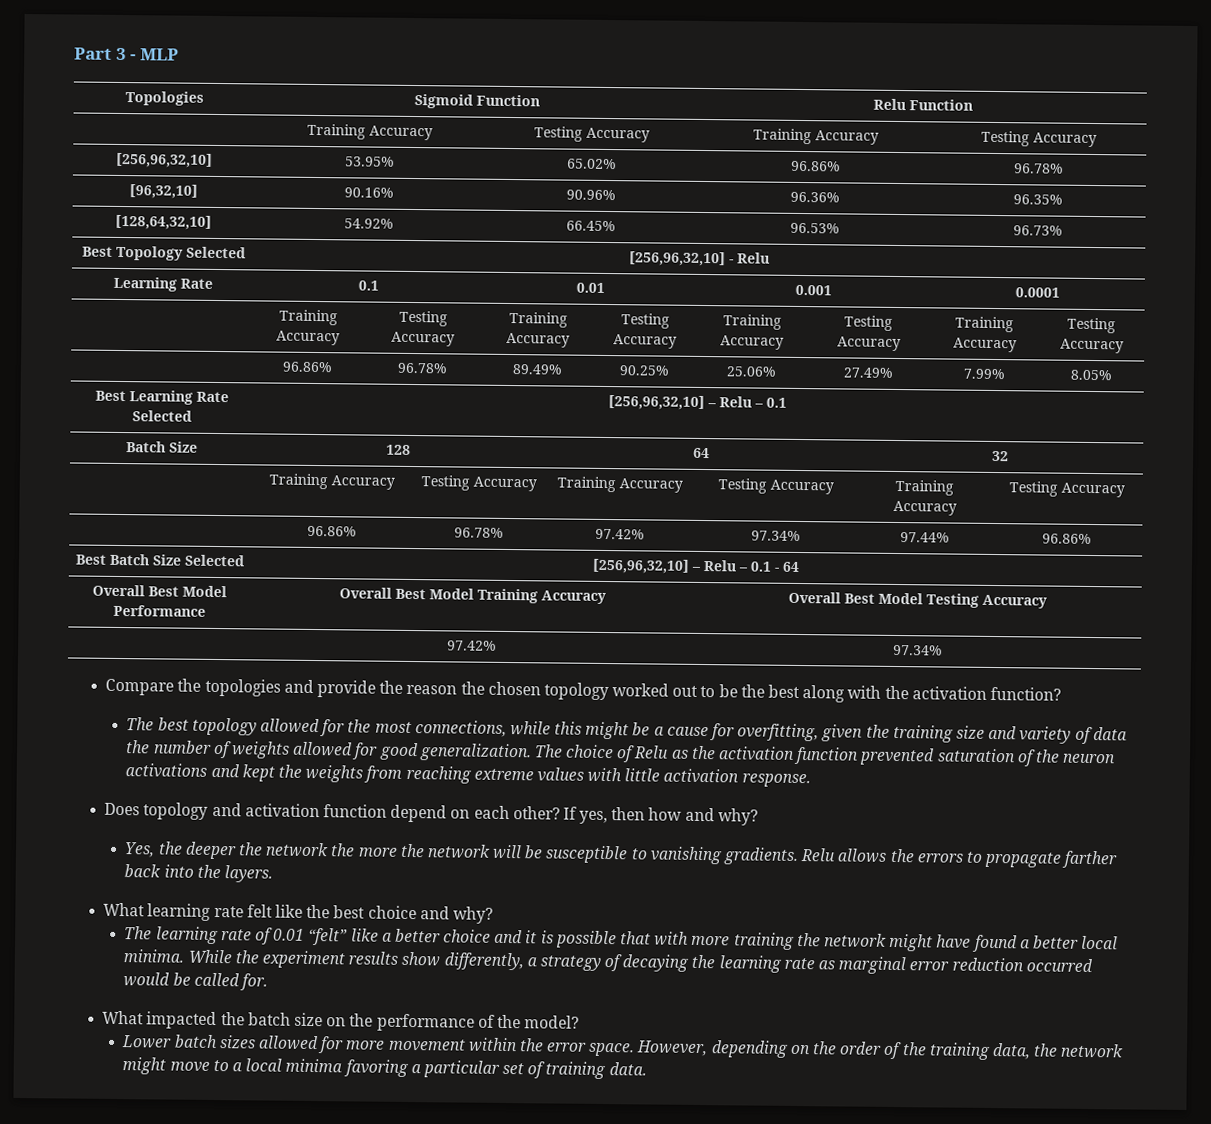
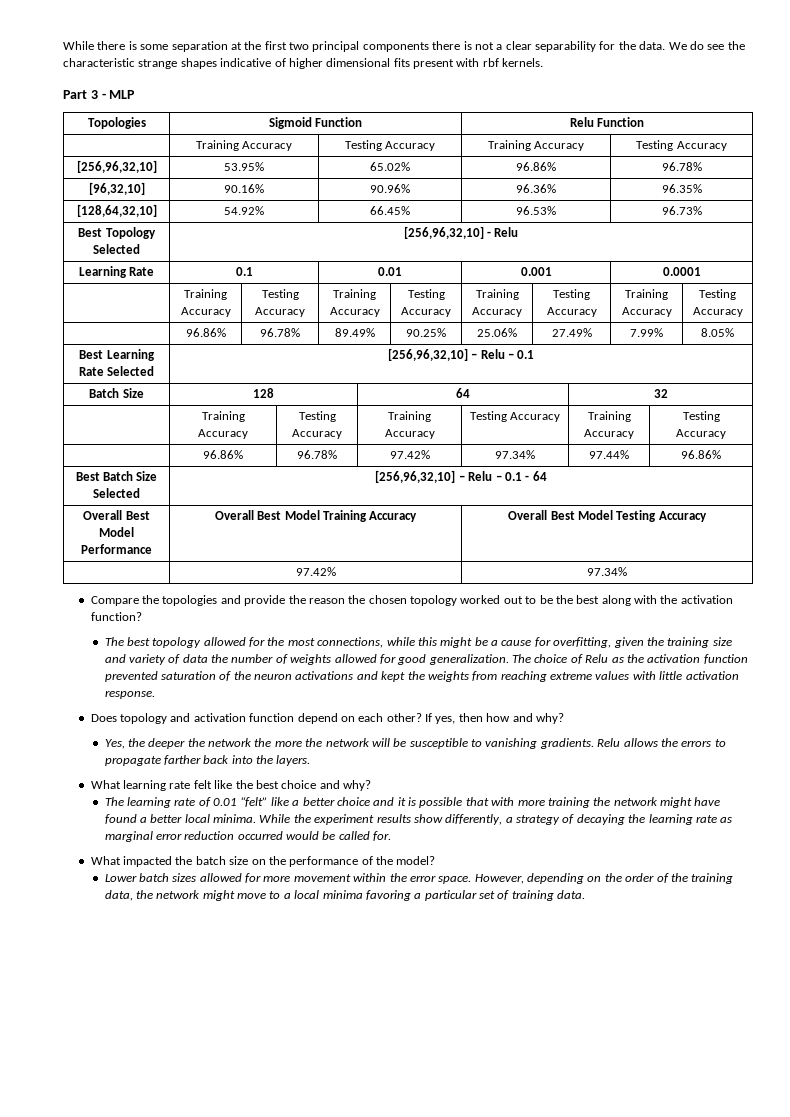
+ While there is some separation at the first two principal components there is not a clear separability for the data. We do see the characteristic strange shapes indicative of higher dimensional fits present with rbf kernels.

